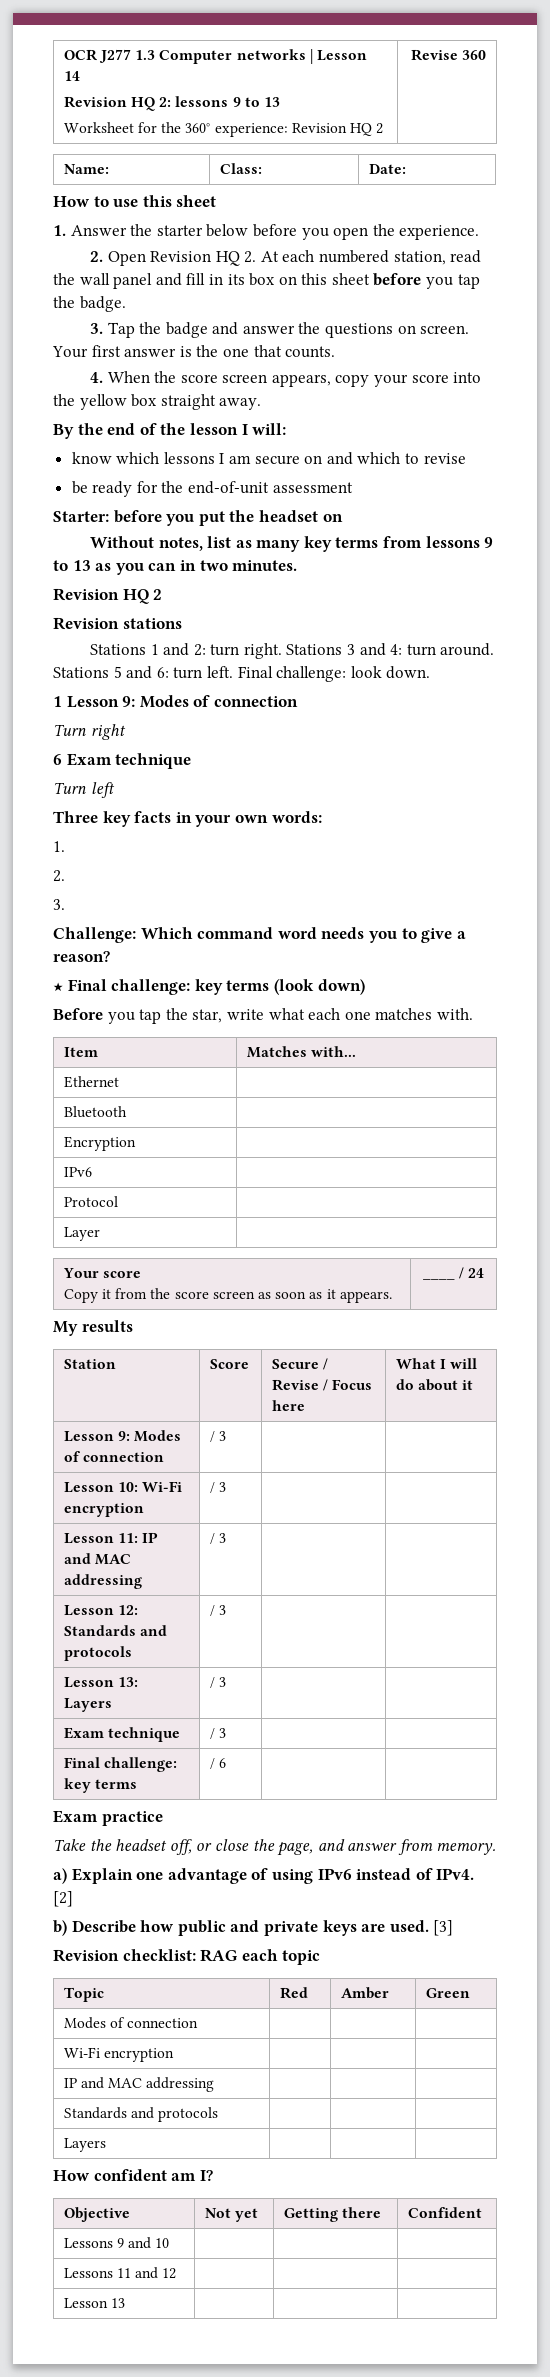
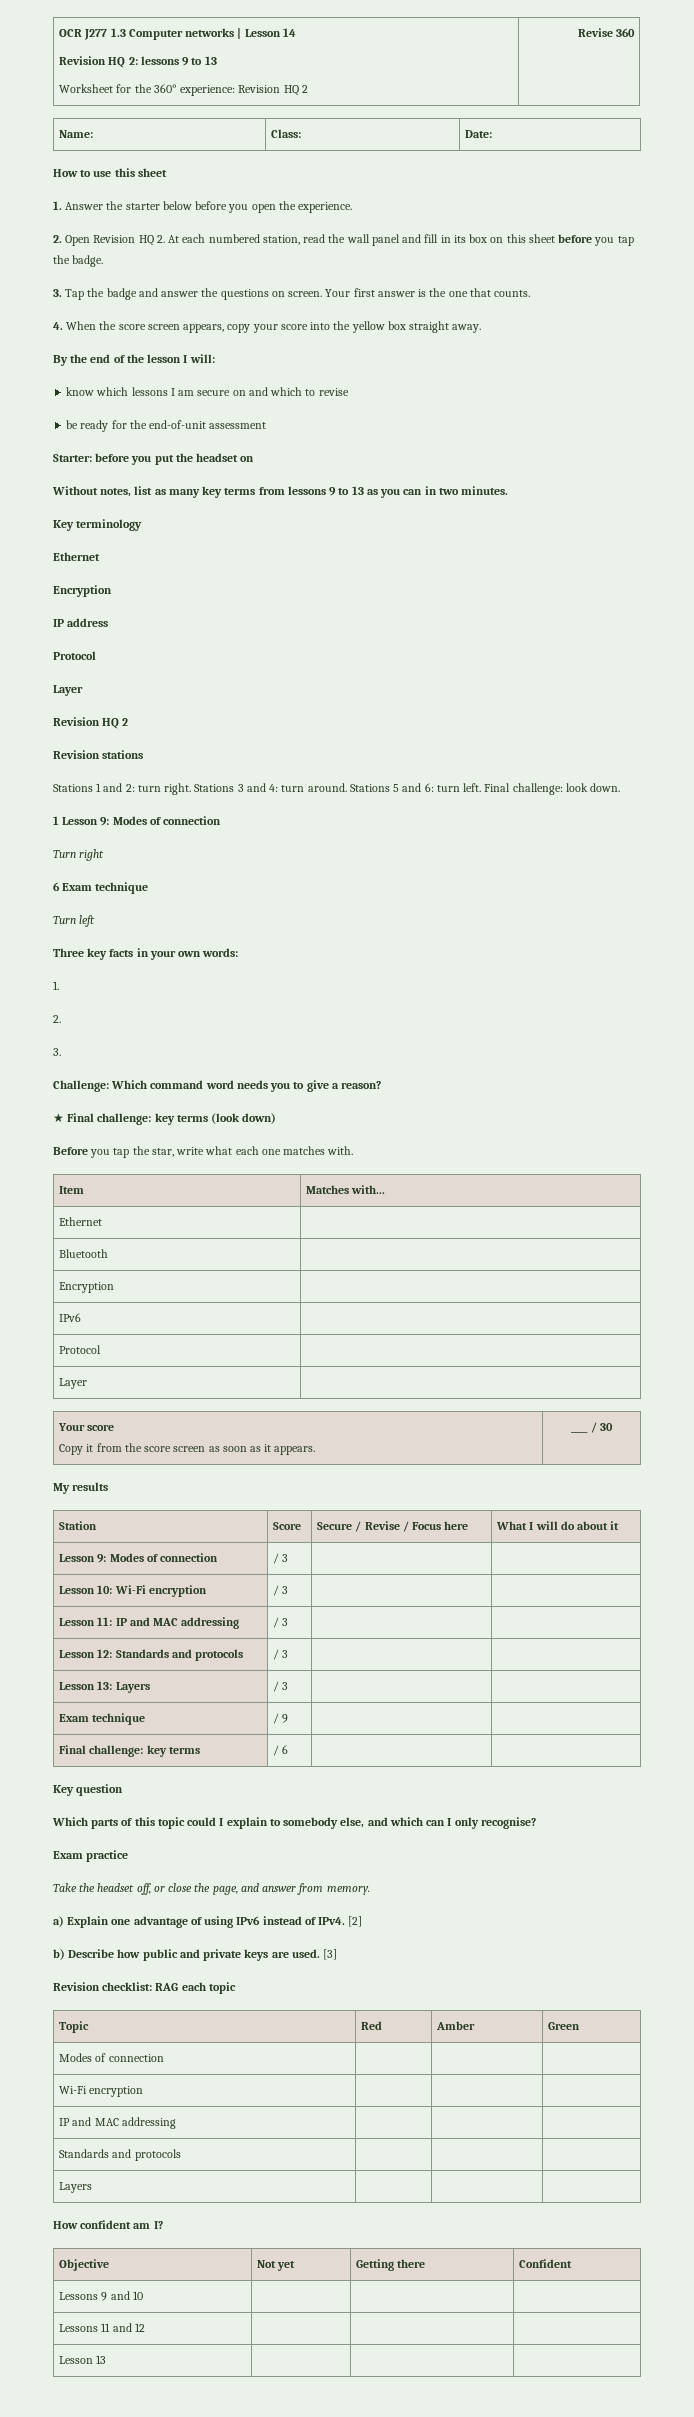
+ Key terminology
+ Ethernet
+ Encryption
+ IP address
+ Protocol
+ Layer
  Your score
- Copy it from the score screen as soon as it appears. | ____ / 24
+ Copy it from the score screen as soon as it appears. | ____ / 30
- Exam technique | / 3 | |
+ Exam technique | / 9 | |
+ Key question
+ Which parts of this topic could I explain to somebody else, and which can I only recognise?

